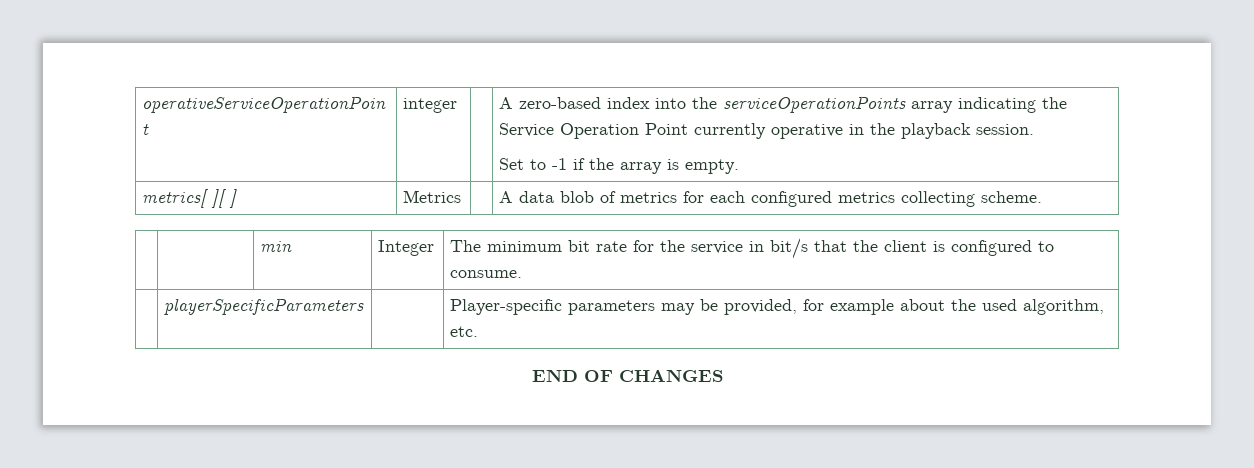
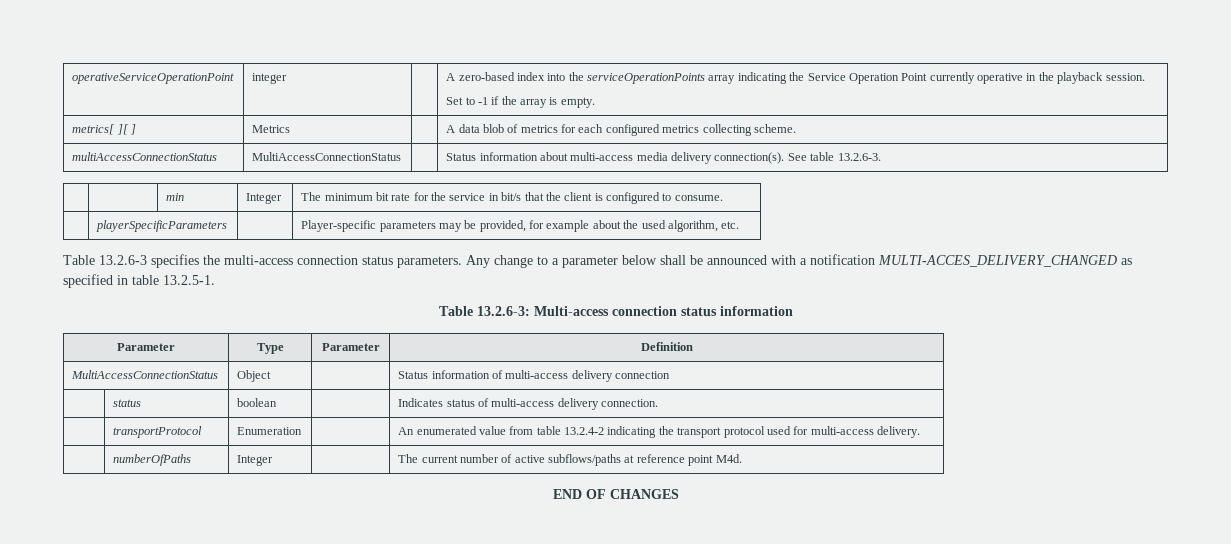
+ multiAccessConnectionStatus | MultiAccessConnectionStatus | | Status information about multi-access media delivery connection(s). See table 13.2.6-3.
+ Table 13.2.6-3 specifies the multi-access connection status parameters. Any change to a parameter below shall be announced with a notification MULTI-ACCES_DELIVERY_CHANGED as specified in table 13.2.5-1.
+ Table 13.2.6-3: Multi-access connection status information
+ Parameter | Type | Parameter | Definition
+ MultiAccessConnectionStatus | Object | | Status information of multi-access delivery connection
+ | status | boolean | | Indicates status of multi-access delivery connection.
+ | transportProtocol | Enumeration | | An enumerated value from table 13.2.4-2 indicating the transport protocol used for multi-access delivery.
+ | numberOfPaths | Integer | | The current number of active subflows/paths at reference point M4d.

